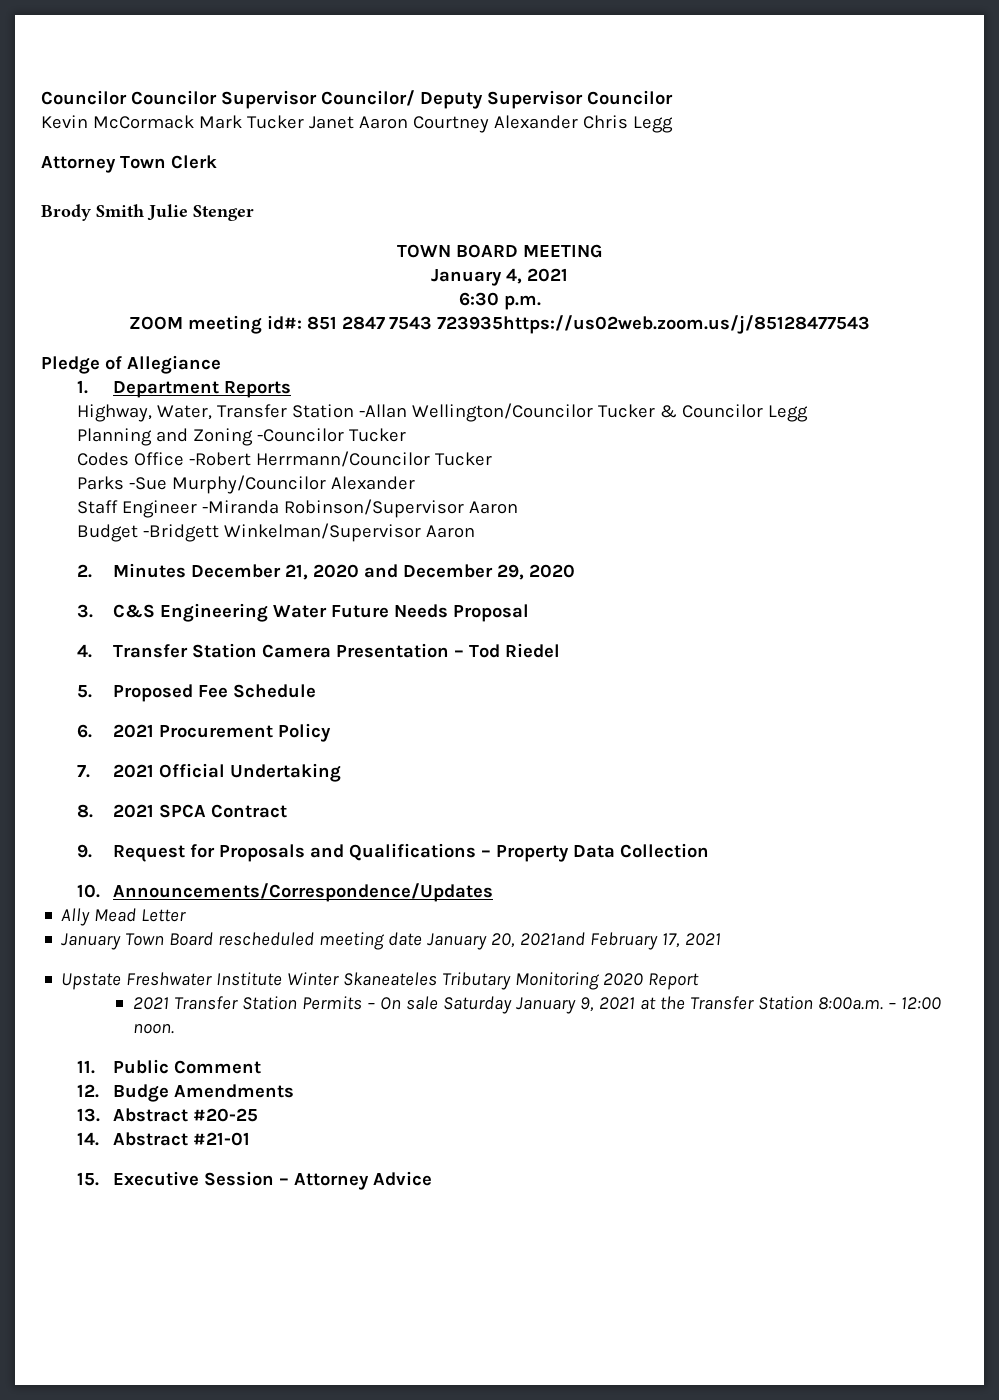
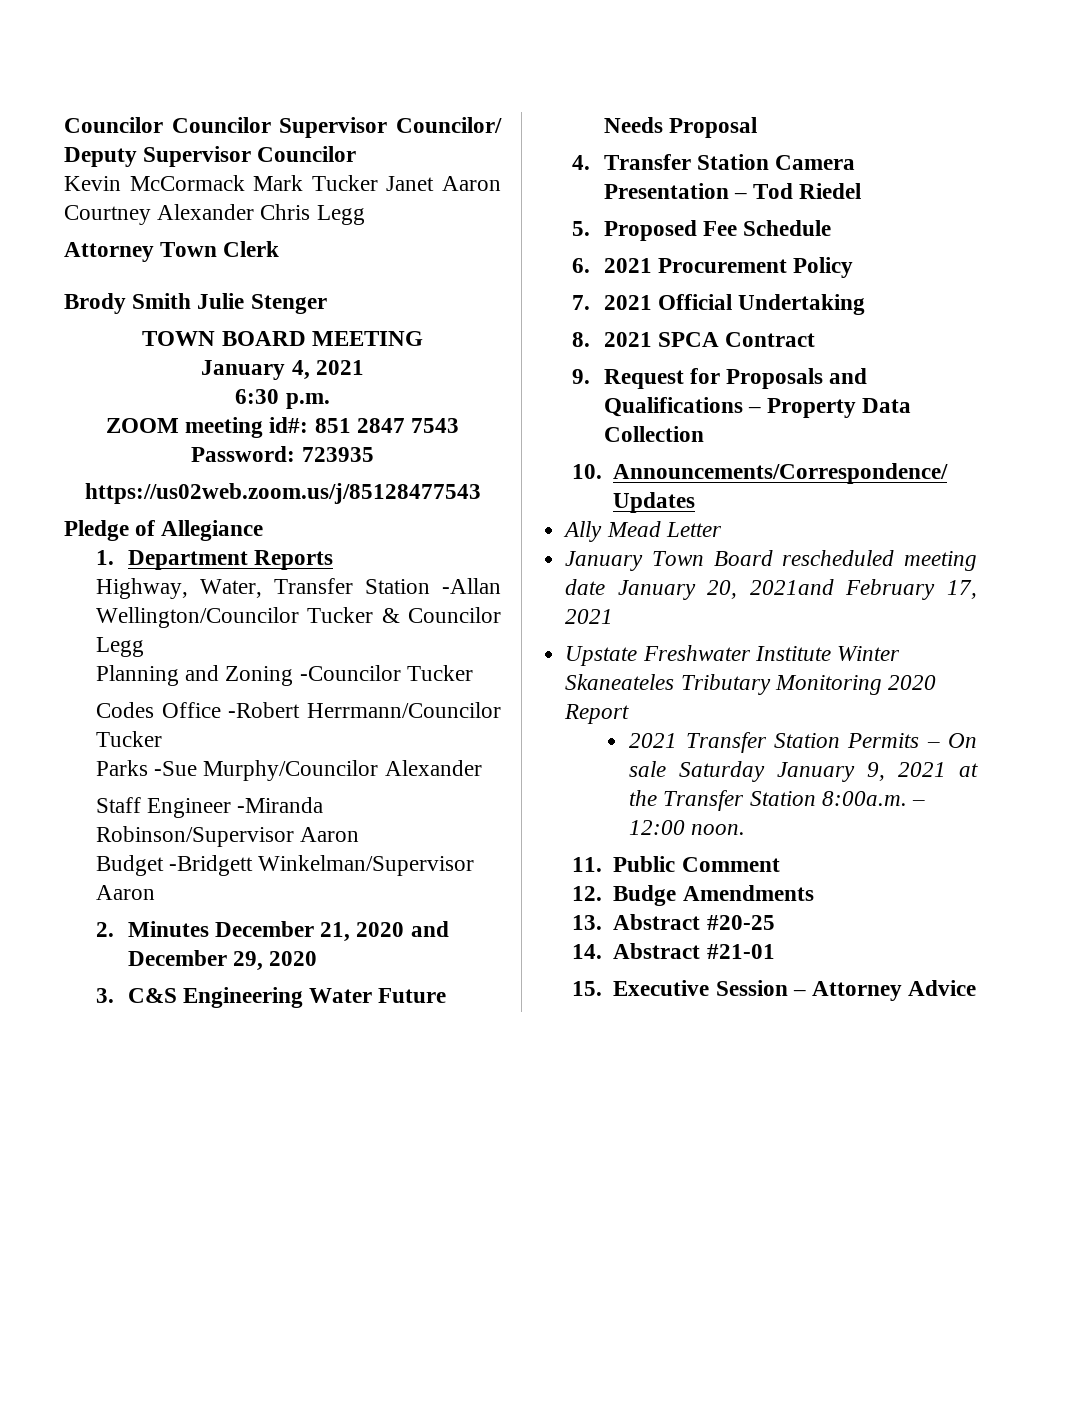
- ZOOM meeting id#: 851 2847 7543 723935https://us02web.zoom.us/j/85128477543
+ ZOOM meeting id#: 851 2847 7543 Password: 723935
+ https://us02web.zoom.us/j/85128477543

